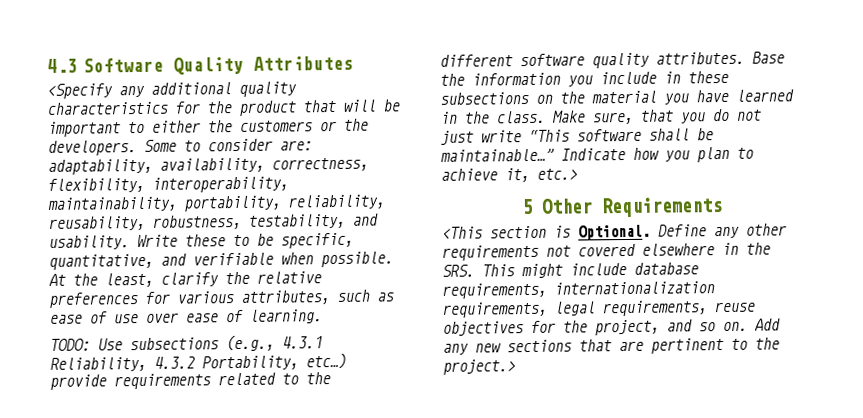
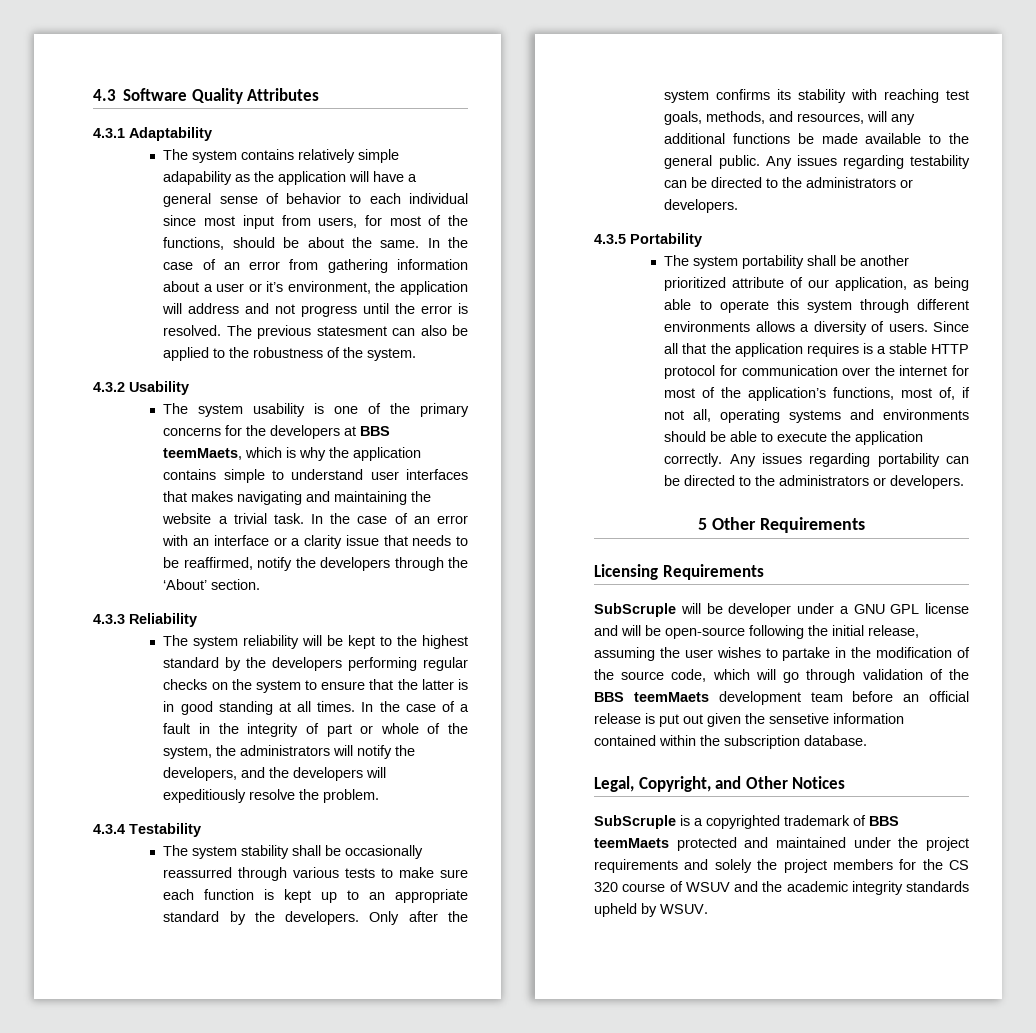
- <Specify any additional quality characteristics for the product that will be important to either the customers or the developers. Some to consider are: adaptability, availability, correctness, flexibility, interoperability, maintainability, portability, reliability, reusability, robustness, testability, and usability. Write these to be specific, quantitative, and verifiable when possible. At the least, clarify the relative preferences for various attributes, such as ease of use over ease of learning.
- TODO: Use subsections (e.g., 4.3.1 Reliability, 4.3.2 Portability, etc…) provide requirements related to the different software quality attributes. Base the information you include in these subsections on the material you have learned in the class. Make sure, that you do not just write “This software shall be maintainable…” Indicate how you plan to achieve it, etc.>
+ 4.3.1 Adaptability
+ The system contains relatively simple adapability as the application will have a general sense of behavior to each individual since most input from users, for most of the functions, should be about the same. In the case of an error from gathering information about a user or it’s environment, the application will address and not progress until the error is resolved. The previous statesment can also be applied to the robustness of the system.
+ 4.3.2 Usability
+ The system usability is one of the primary concerns for the developers at BBS teemMaets, which is why the application contains simple to understand user interfaces that makes navigating and maintaining the website a trivial task. In the case of an error with an interface or a clarity issue that needs to be reaffirmed, notify the developers through the ‘About’ section.
+ 4.3.3 Reliability
+ The system reliability will be kept to the highest standard by the developers performing regular checks on the system to ensure that the latter is in good standing at all times. In the case of a fault in the integrity of part or whole of the system, the administrators will notify the developers, and the developers will expeditiously resolve the problem.
+ 4.3.4 Testability
+ The system stability shall be occasionally reassurred through various tests to make sure each function is kept up to an appropriate standard by the developers. Only after the system confirms its stability with reaching test goals, methods, and resources, will any additional functions be made available to the general public. Any issues regarding testability can be directed to the administrators or developers.
+ 4.3.5 Portability
+ The system portability shall be another prioritized attribute of our application, as being able to operate this system through different environments allows a diversity of users. Since all that the application requires is a stable HTTP protocol for communication over the internet for most of the application’s functions, most of, if not all, operating systems and environments should be able to execute the application correctly. Any issues regarding portability can be directed to the administrators or developers.
  5 Other Requirements
- <This section is Optional. Define any other requirements not covered elsewhere in the SRS. This might include database requirements, internationalization requirements, legal requirements, reuse objectives for the project, and so on. Add any new sections that are pertinent to the project.>
+ Licensing Requirements
+ SubScruple will be developer under a GNU GPL license and will be open-source following the initial release, assuming the user wishes to partake in the modification of the source code, which will go through validation of the BBS teemMaets development team before an official release is put out given the sensetive information contained within the subscription database.
+ Legal, Copyright, and Other Notices
+ SubScruple is a copyrighted trademark of BBS teemMaets protected and maintained under the project requirements and solely the project members for the CS 320 course of WSUV and the academic integrity standards upheld by WSUV.

